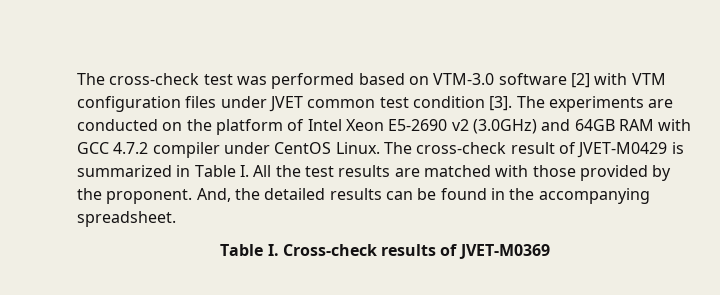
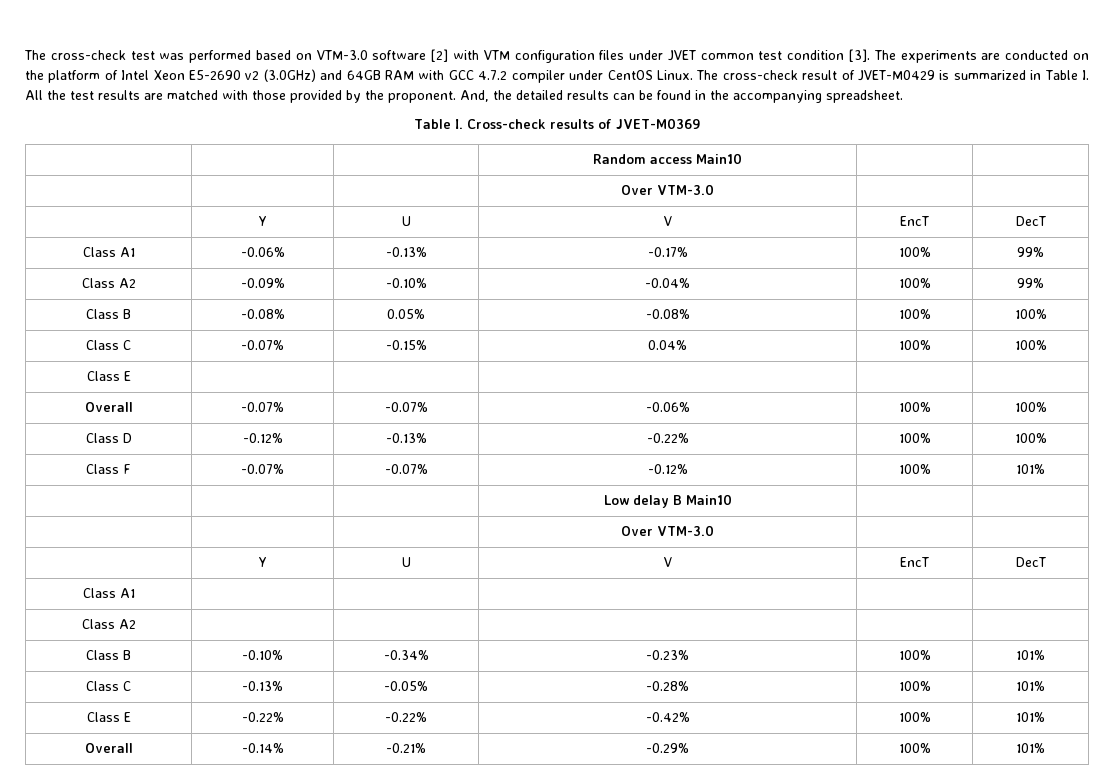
+ | | | Random access Main10 | |
+ | | | Over VTM-3.0 | |
+ | Y | U | V | EncT | DecT
+ Class A1 | -0.06% | -0.13% | -0.17% | 100% | 99%
+ Class A2 | -0.09% | -0.10% | -0.04% | 100% | 99%
+ Class B | -0.08% | 0.05% | -0.08% | 100% | 100%
+ Class C | -0.07% | -0.15% | 0.04% | 100% | 100%
+ Class E | | | | |
+ Overall | -0.07% | -0.07% | -0.06% | 100% | 100%
+ Class D | -0.12% | -0.13% | -0.22% | 100% | 100%
+ Class F | -0.07% | -0.07% | -0.12% | 100% | 101%
+ | | | Low delay B Main10 | |
+ | | | Over VTM-3.0 | |
+ | Y | U | V | EncT | DecT
+ Class A1 | | | | |
+ Class A2 | | | | |
+ Class B | -0.10% | -0.34% | -0.23% | 100% | 101%
+ Class C | -0.13% | -0.05% | -0.28% | 100% | 101%
+ Class E | -0.22% | -0.22% | -0.42% | 100% | 101%
+ Overall | -0.14% | -0.21% | -0.29% | 100% | 101%

